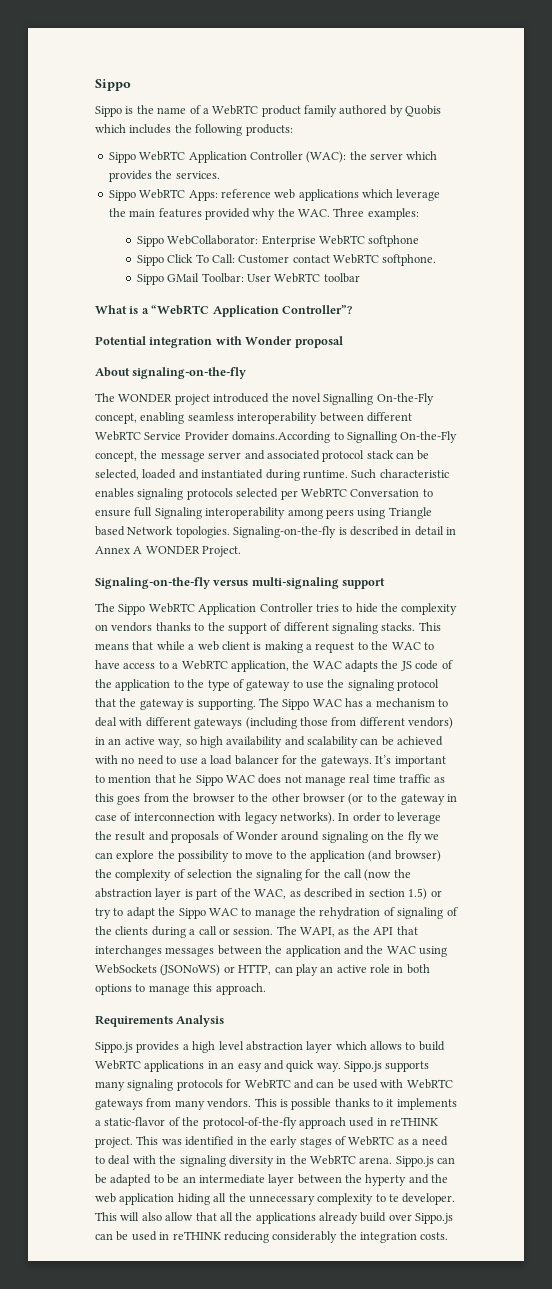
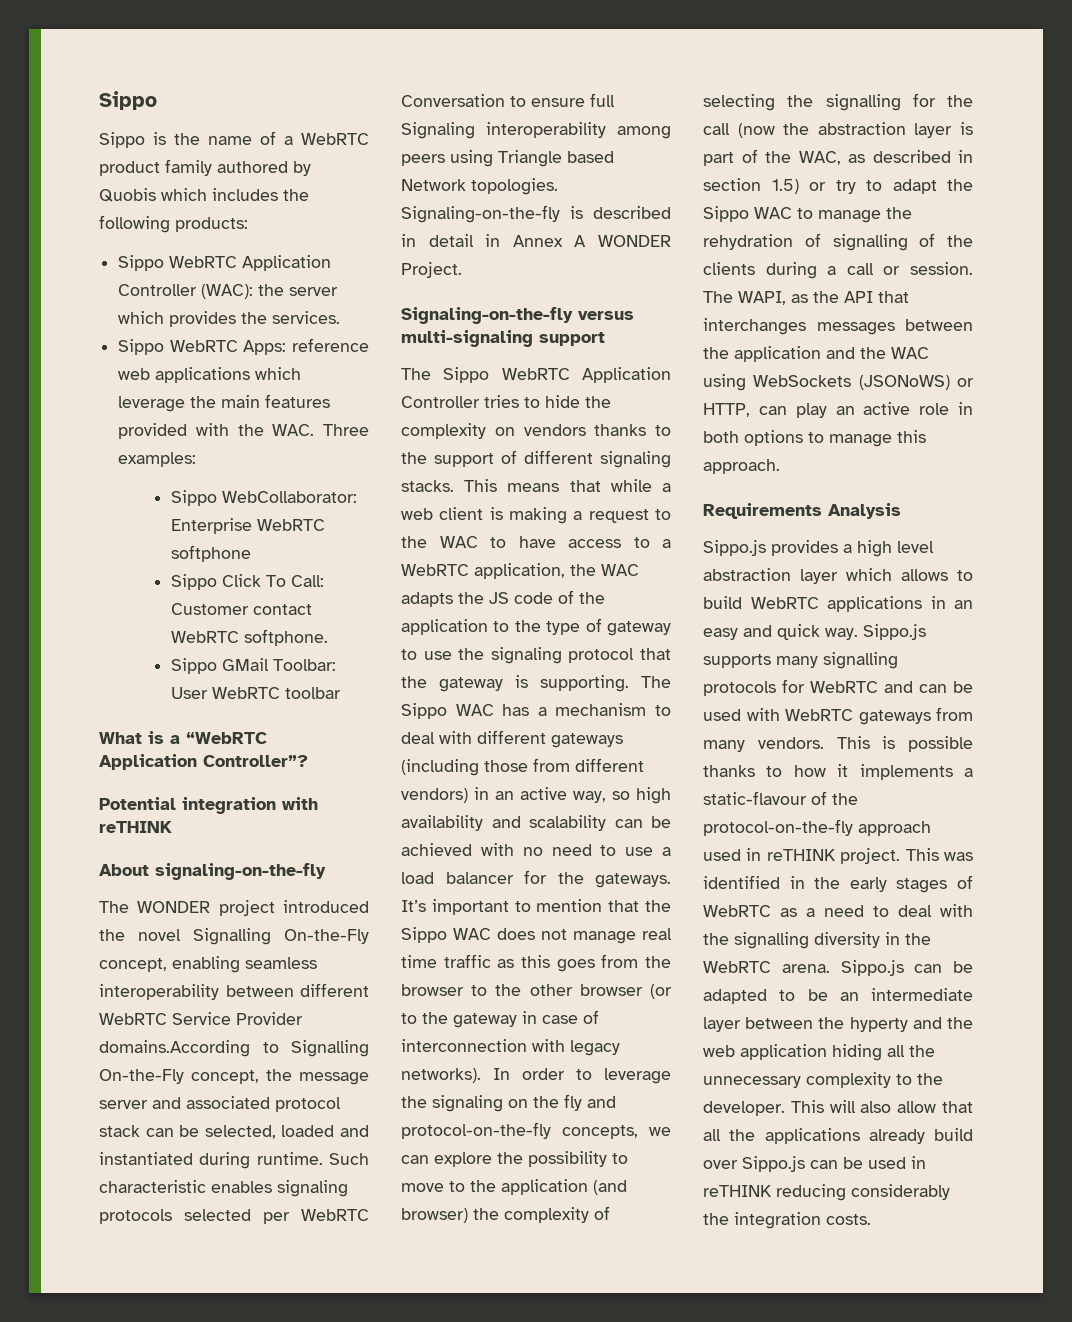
- Sippo WebRTC Apps: reference web applications which leverage the main features provided why the WAC. Three examples:
+ Sippo WebRTC Apps: reference web applications which leverage the main features provided with the WAC. Three examples:
- Potential integration with Wonder proposal
+ Potential integration with reTHINK
- It’s important to mention that he Sippo WAC does not manage real time traffic as this goes from the browser to the other browser (or to the gateway in case of interconnection with legacy networks).
+ It’s important to mention that the Sippo WAC does not manage real time traffic as this goes from the browser to the other browser (or to the gateway in case of interconnection with legacy networks).
- In order to leverage the result and proposals of Wonder around signaling on the fly we can explore the possibility to move to the application (and browser) the complexity of selection the signaling for the call (now the abstraction layer is part of the WAC, as described in section 1.5) or try to adapt the Sippo WAC to manage the rehydration of signaling of the clients during a call or session.
+ In order to leverage the signaling on the fly and protocol-on-the-fly concepts, we can explore the possibility to move to the application (and browser) the complexity of selecting the signalling for the call (now the abstraction layer is part of the WAC, as described in section 1.5) or try to adapt the Sippo WAC to manage the rehydration of signalling of the clients during a call or session.
- Sippo.js supports many signaling protocols for WebRTC and can be used with WebRTC gateways from many vendors.
+ Sippo.js supports many signalling protocols for WebRTC and can be used with WebRTC gateways from many vendors.
- This is possible thanks to it implements a static-flavor of the protocol-of-the-fly approach used in reTHINK project.
+ This is possible thanks to how it implements a static-flavour of the protocol-on-the-fly approach used in reTHINK project.
- This was identified in the early stages of WebRTC as a need to deal with the signaling diversity in the WebRTC arena.
+ This was identified in the early stages of WebRTC as a need to deal with the signalling diversity in the WebRTC arena.
- Sippo.js can be adapted to be an intermediate layer between the hyperty and the web application hiding all the unnecessary complexity to te developer.
+ Sippo.js can be adapted to be an intermediate layer between the hyperty and the web application hiding all the unnecessary complexity to the developer.

